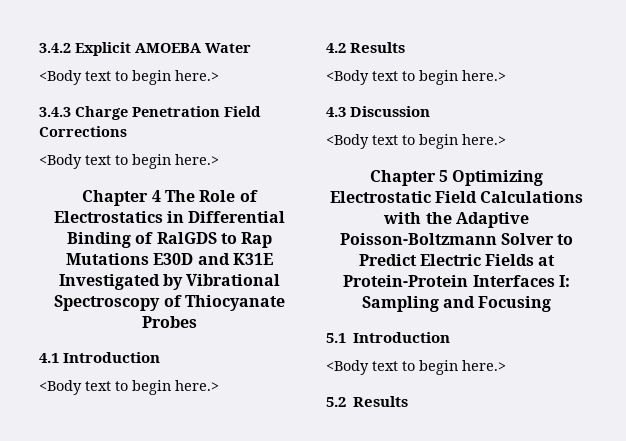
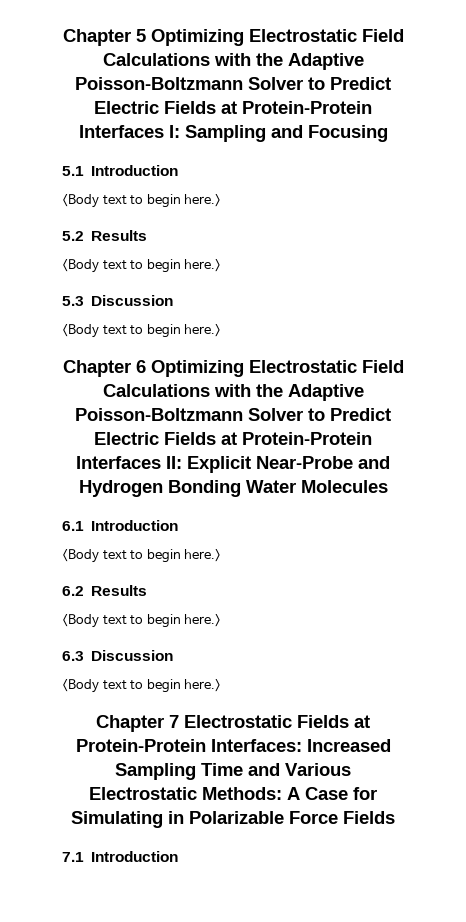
- 3.4.2 Explicit AMOEBA Water
- <Body text to begin here.>
- 3.4.3 Charge Penetration Field Corrections
- <Body text to begin here.>
- Chapter 4 The Role of Electrostatics in Differential Binding of RalGDS to Rap Mutations E30D and K31E Investigated by Vibrational Spectroscopy of Thiocyanate Probes
- 4.1 Introduction
- <Body text to begin here.>
- 4.2 Results
- <Body text to begin here.>
- 4.3 Discussion
- <Body text to begin here.>
  5.2 Results
+ <Body text to begin here.>
+ 5.3 Discussion
+ <Body text to begin here.>
+ Chapter 6 Optimizing Electrostatic Field Calculations with the Adaptive Poisson-Boltzmann Solver to Predict Electric Fields at Protein-Protein Interfaces II: Explicit Near-Probe and Hydrogen Bonding Water Molecules
+ 6.1 Introduction
+ <Body text to begin here.>
+ 6.2 Results
+ <Body text to begin here.>
+ 6.3 Discussion
+ <Body text to begin here.>
+ Chapter 7 Electrostatic Fields at Protein-Protein Interfaces: Increased Sampling Time and Various Electrostatic Methods: A Case for Simulating in Polarizable Force Fields
+ 7.1 Introduction

